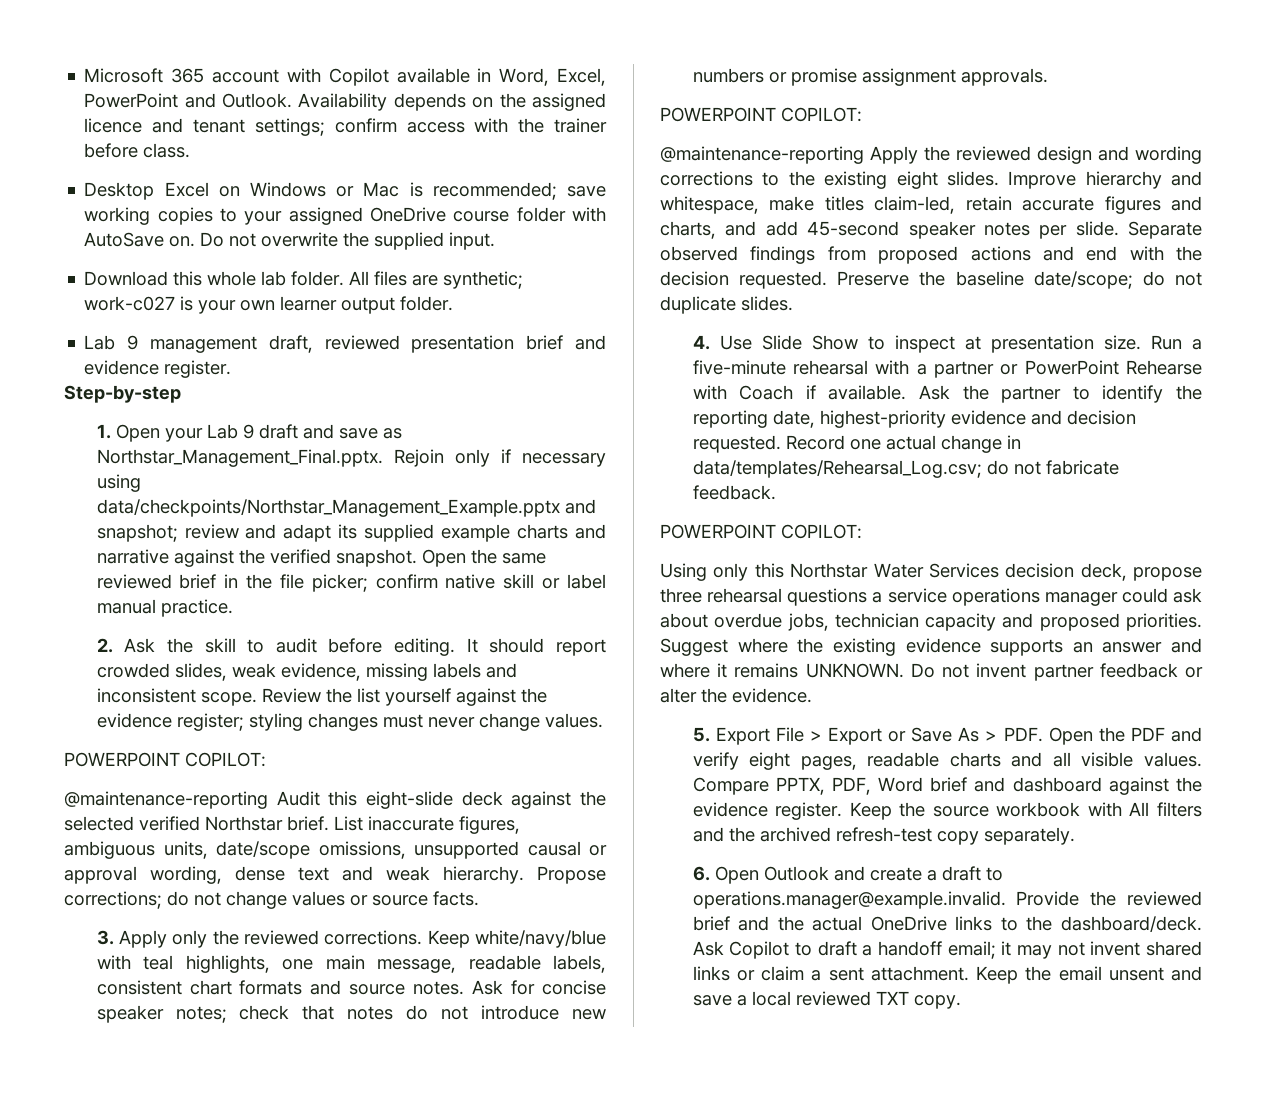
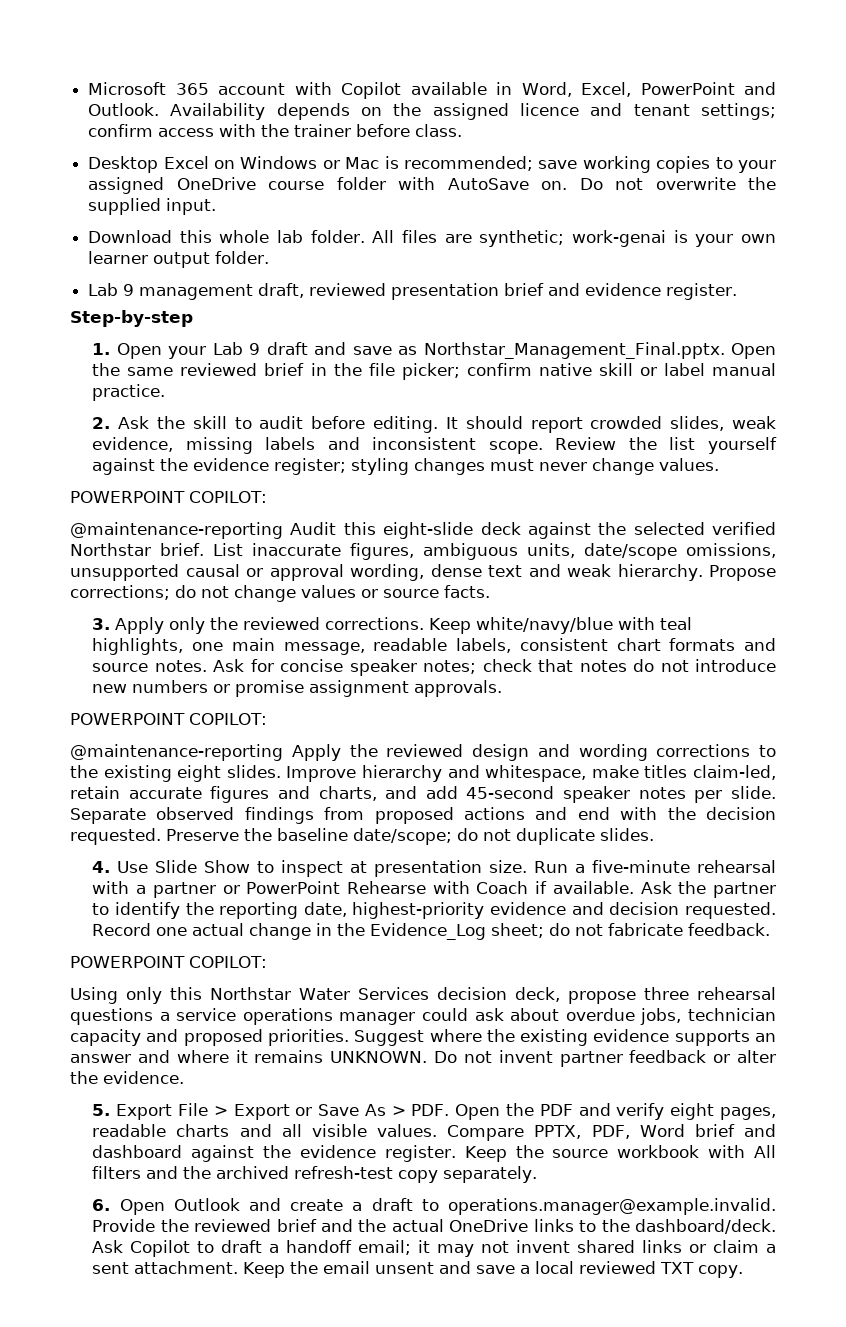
- All files are synthetic; work-c027 is your own learner output folder.
+ All files are synthetic; work-genai is your own learner output folder.
- 1. Open your Lab 9 draft and save as Northstar_Management_Final.pptx. Rejoin only if necessary using data/checkpoints/Northstar_Management_Example.pptx and snapshot; review and adapt its supplied example charts and narrative against the verified snapshot. Open the same reviewed brief in the file picker; confirm native skill or label manual practice.
+ 1. Open your Lab 9 draft and save as Northstar_Management_Final.pptx. Open the same reviewed brief in the file picker; confirm native skill or label manual practice.
- Record one actual change in data/templates/Rehearsal_Log.csv; do not fabricate feedback.
+ Record one actual change in the Evidence_Log sheet; do not fabricate feedback.

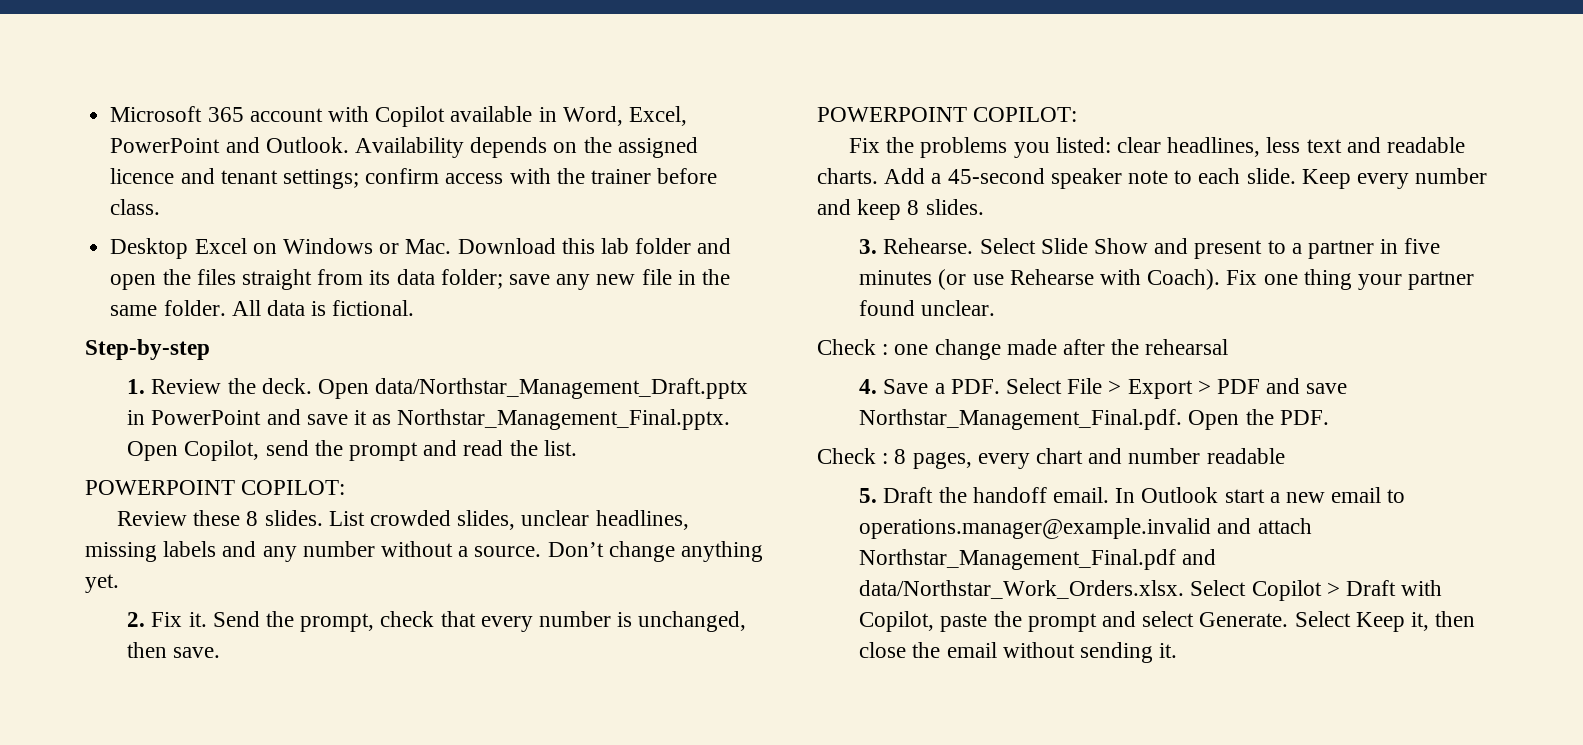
- Desktop Excel on Windows or Mac is recommended; save working copies to your assigned OneDrive course folder with AutoSave on. Do not overwrite the supplied input.
- Download this whole lab folder. All files are synthetic; work-genai is your own learner output folder.
- Lab 9 management draft, reviewed presentation brief and evidence register.
+ Desktop Excel on Windows or Mac. Download this lab folder and open the files straight from its data folder; save any new file in the same folder. All data is fictional.
  Step-by-step
- 1. Open your Lab 9 draft and save as Northstar_Management_Final.pptx. Open the same reviewed brief in the file picker; confirm native skill or label manual practice.
- 2. Ask the skill to audit before editing. It should report crowded slides, weak evidence, missing labels and inconsistent scope. Review the list yourself against the evidence register; styling changes must never change values.
+ 1. Review the deck. Open data/Northstar_Management_Draft.pptx in PowerPoint and save it as Northstar_Management_Final.pptx. Open Copilot, send the prompt and read the list.
  POWERPOINT COPILOT:
- @maintenance-reporting Audit this eight-slide deck against the selected verified Northstar brief. List inaccurate figures, ambiguous units, date/scope omissions, unsupported causal or approval wording, dense text and weak hierarchy. Propose corrections; do not change values or source facts.
- 3. Apply only the reviewed corrections. Keep white/navy/blue with teal highlights, one main message, readable labels, consistent chart formats and source notes. Ask for concise speaker notes; check that notes do not introduce new numbers or promise assignment approvals.
+ Review these 8 slides. List crowded slides, unclear headlines, missing labels and any number without a source. Don’t change anything yet.
+ 2. Fix it. Send the prompt, check that every number is unchanged, then save.
  POWERPOINT COPILOT:
- @maintenance-reporting Apply the reviewed design and wording corrections to the existing eight slides. Improve hierarchy and whitespace, make titles claim-led, retain accurate figures and charts, and add 45-second speaker notes per slide. Separate observed findings from proposed actions and end with the decision requested. Preserve the baseline date/scope; do not duplicate slides.
- 4. Use Slide Show to inspect at presentation size. Run a five-minute rehearsal with a partner or PowerPoint Rehearse with Coach if available. Ask the partner to identify the reporting date, highest-priority evidence and decision requested. Record one actual change in the Evidence_Log sheet; do not fabricate feedback.
- POWERPOINT COPILOT:
- Using only this Northstar Water Services decision deck, propose three rehearsal questions a service operations manager could ask about overdue jobs, technician capacity and proposed priorities. Suggest where the existing evidence supports an answer and where it remains UNKNOWN. Do not invent partner feedback or alter the evidence.
- 5. Export File > Export or Save As > PDF. Open the PDF and verify eight pages, readable charts and all visible values. Compare PPTX, PDF, Word brief and dashboard against the evidence register. Keep the source workbook with All filters and the archived refresh-test copy separately.
- 6. Open Outlook and create a draft to operations.manager@example.invalid. Provide the reviewed brief and the actual OneDrive links to the dashboard/deck. Ask Copilot to draft a handoff email; it may not invent shared links or claim a sent attachment. Keep the email unsent and save a local reviewed TXT copy.
+ Fix the problems you listed: clear headlines, less text and readable charts. Add a 45-second speaker note to each slide. Keep every number and keep 8 slides.
+ 3. Rehearse. Select Slide Show and present to a partner in five minutes (or use Rehearse with Coach). Fix one thing your partner found unclear.
+ Check : one change made after the rehearsal
+ 4. Save a PDF. Select File > Export > PDF and save Northstar_Management_Final.pdf. Open the PDF.
+ Check : 8 pages, every chart and number readable
+ 5. Draft the handoff email. In Outlook start a new email to operations.manager@example.invalid and attach Northstar_Management_Final.pdf and data/Northstar_Work_Orders.xlsx. Select Copilot > Draft with Copilot, paste the prompt and select Generate. Select Keep it, then close the email without sending it.

